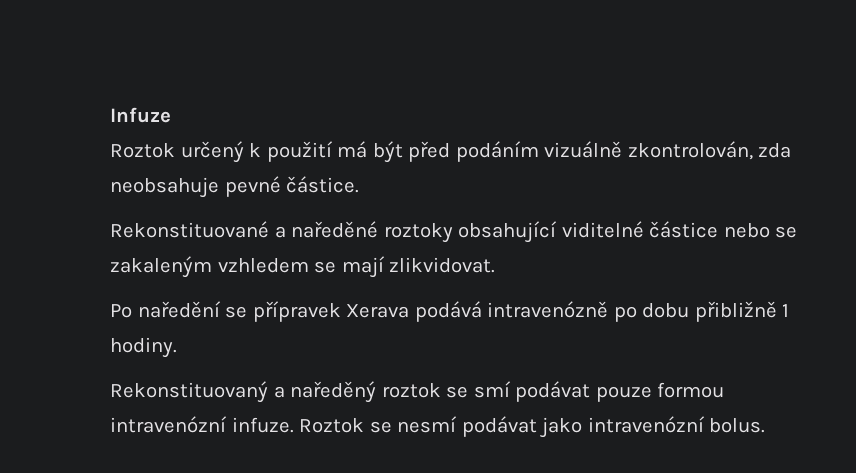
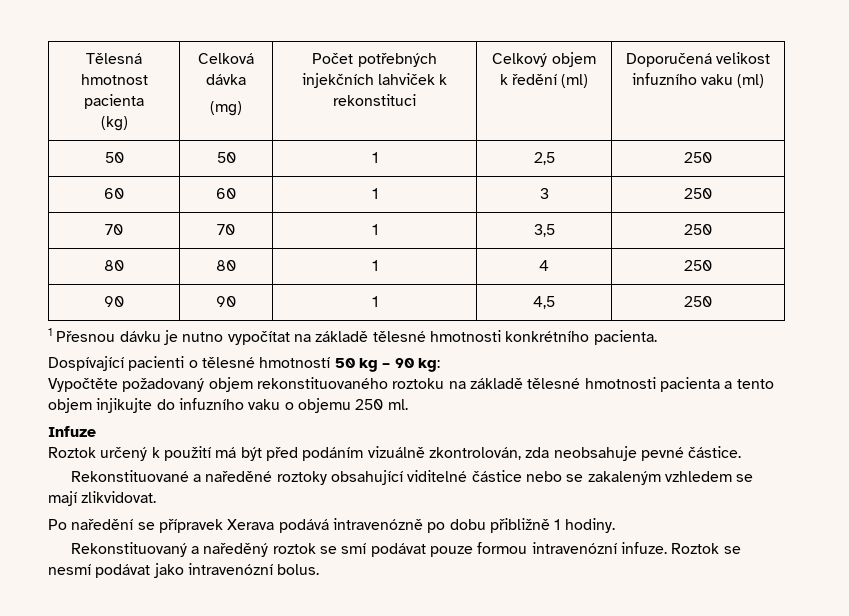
+ Tělesná hmotnost pacienta
+ (kg) | Celková dávka
+ (mg) | Počet potřebných injekčních lahviček k rekonstituci | Celkový objem k ředění (ml) | Doporučená velikost infuzního vaku (ml)
+ 50 | 50 | 1 | 2,5 | 250
+ 60 | 60 | 1 | 3 | 250
+ 70 | 70 | 1 | 3,5 | 250
+ 80 | 80 | 1 | 4 | 250
+ 90 | 90 | 1 | 4,5 | 250
+ 1 Přesnou dávku je nutno vypočítat na základě tělesné hmotnosti konkrétního pacienta.
+ Dospívající pacienti o tělesné hmotností 50 kg – 90 kg:
+ Vypočtěte požadovaný objem rekonstituovaného roztoku na základě tělesné hmotnosti pacienta a tento objem injikujte do infuzního vaku o objemu 250 ml.

